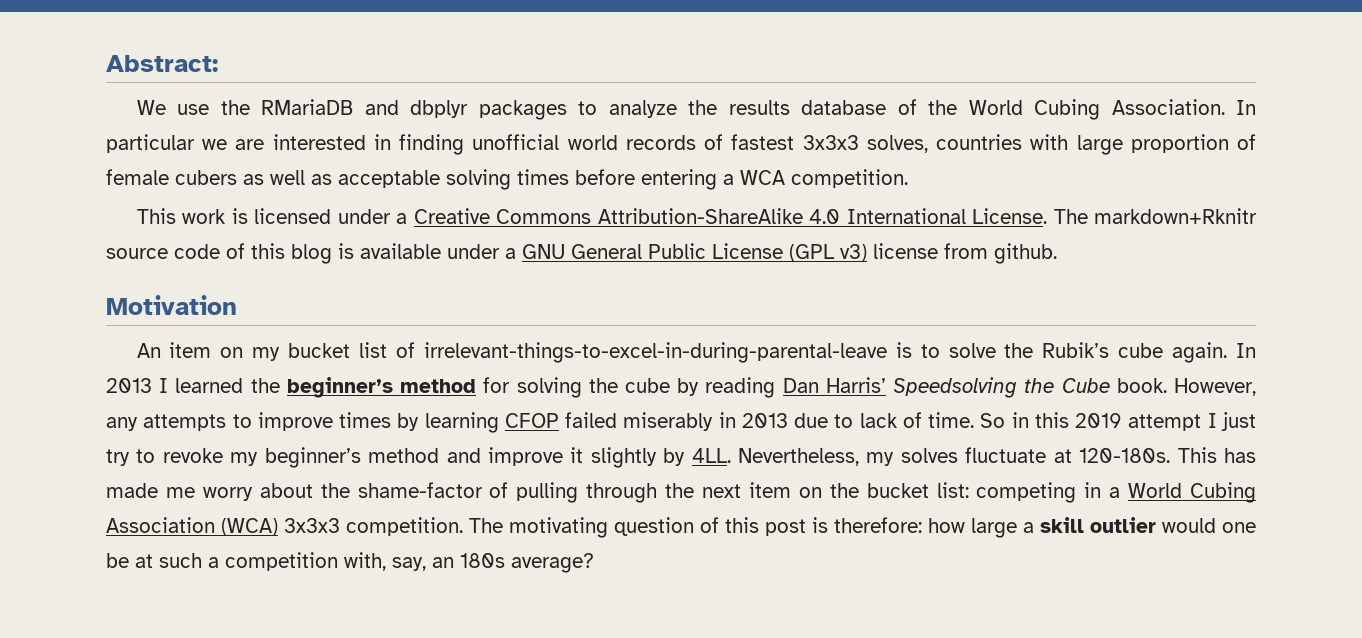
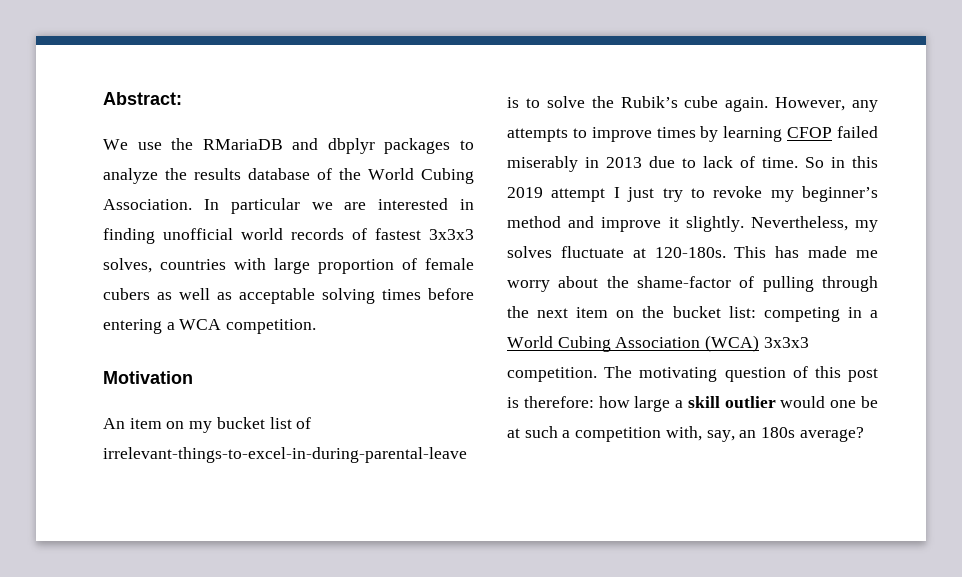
- This work is licensed under a Creative Commons Attribution-ShareAlike 4.0 International License. The markdown+Rknitr source code of this blog is available under a GNU General Public License (GPL v3) license from github.
- In 2013 I learned the beginner’s method for solving the cube by reading Dan Harris’ Speedsolving the Cube book.
- So in this 2019 attempt I just try to revoke my beginner’s method and improve it slightly by 4LL.
+ So in this 2019 attempt I just try to revoke my beginner’s method and improve it slightly.

